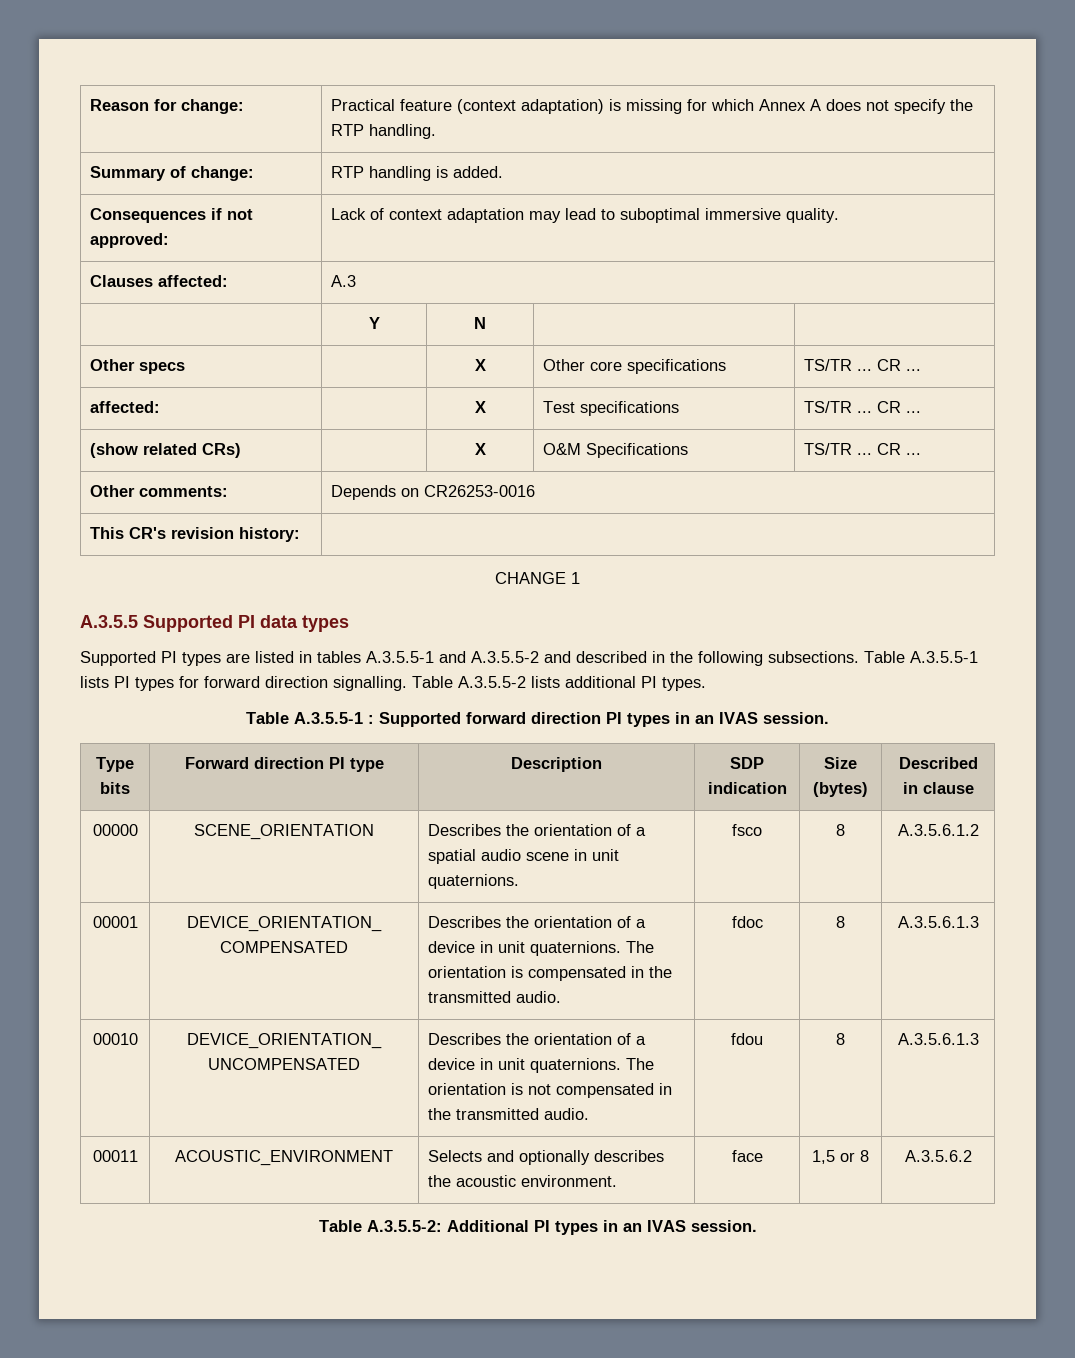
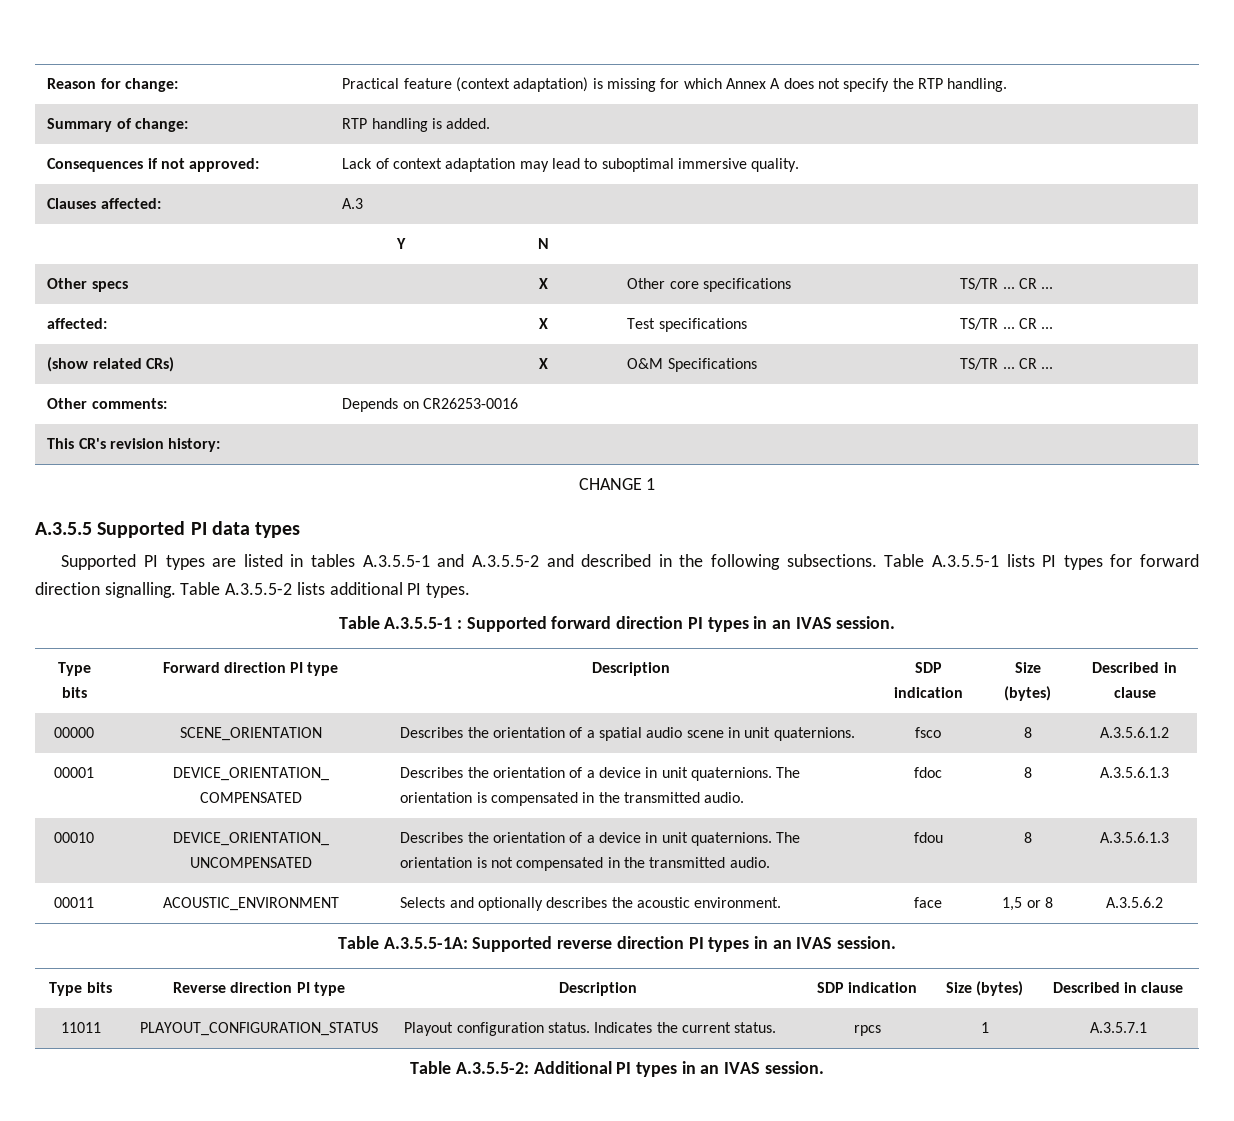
+ Table A.3.5.5-1A: Supported reverse direction PI types in an IVAS session.
+ Type bits | Reverse direction PI type | Description | SDP indication | Size (bytes) | Described in clause
+ 11011 | PLAYOUT_CONFIGURATION_STATUS | Playout configuration status. Indicates the current status. | rpcs | 1 | A.3.5.7.1

